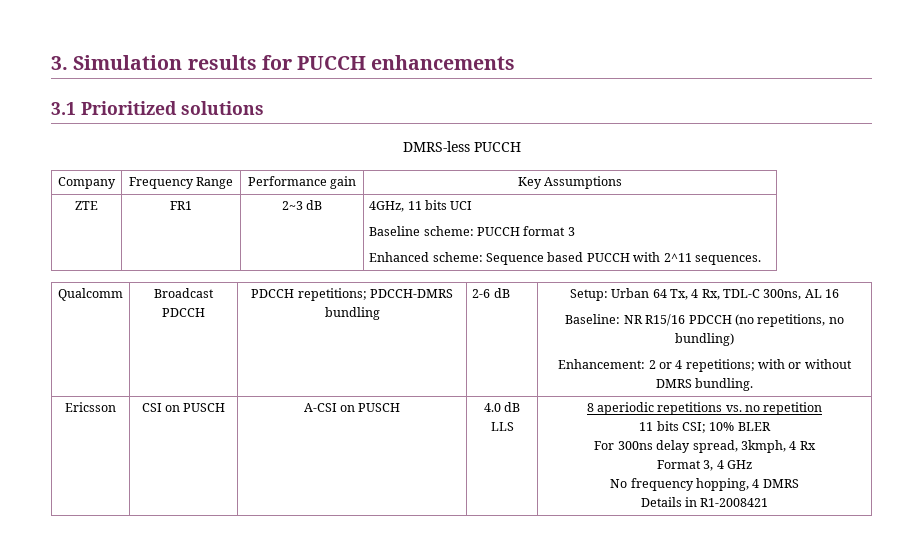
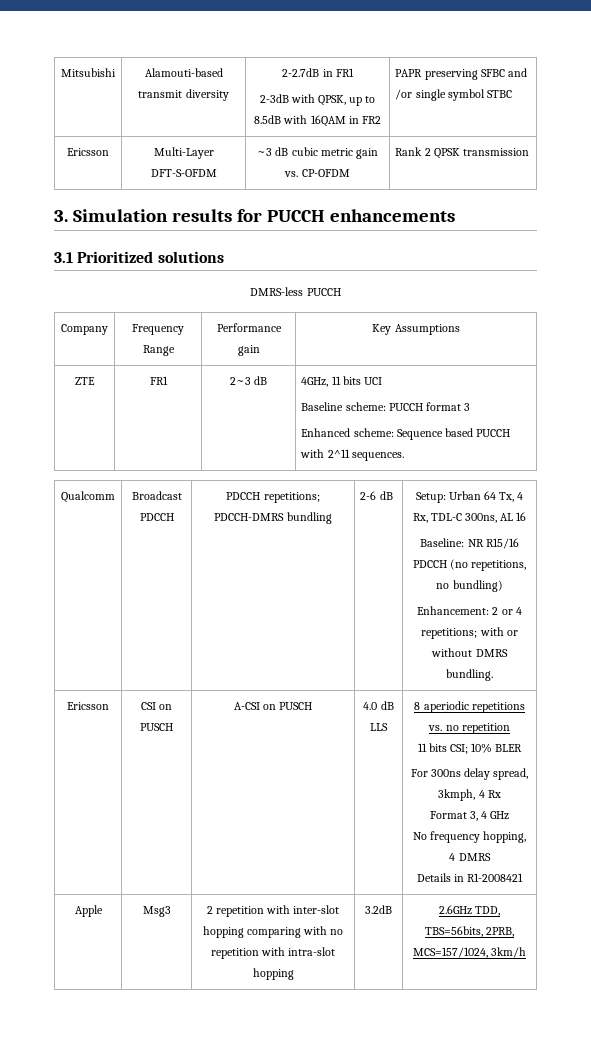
+ Mitsubishi | Alamouti-based transmit diversity | 2-2.7dB in FR1
+ 2-3dB with QPSK, up to 8.5dB with 16QAM in FR2 | PAPR preserving SFBC and /or single symbol STBC
+ Ericsson | Multi-Layer DFT-S-OFDM | ~3 dB cubic metric gain vs. CP-OFDM | Rank 2 QPSK transmission
+ Apple | Msg3 | 2 repetition with inter-slot hopping comparing with no repetition with intra-slot hopping | 3.2dB | 2.6GHz TDD, TBS=56bits, 2PRB, MCS=157/1024, 3km/h

